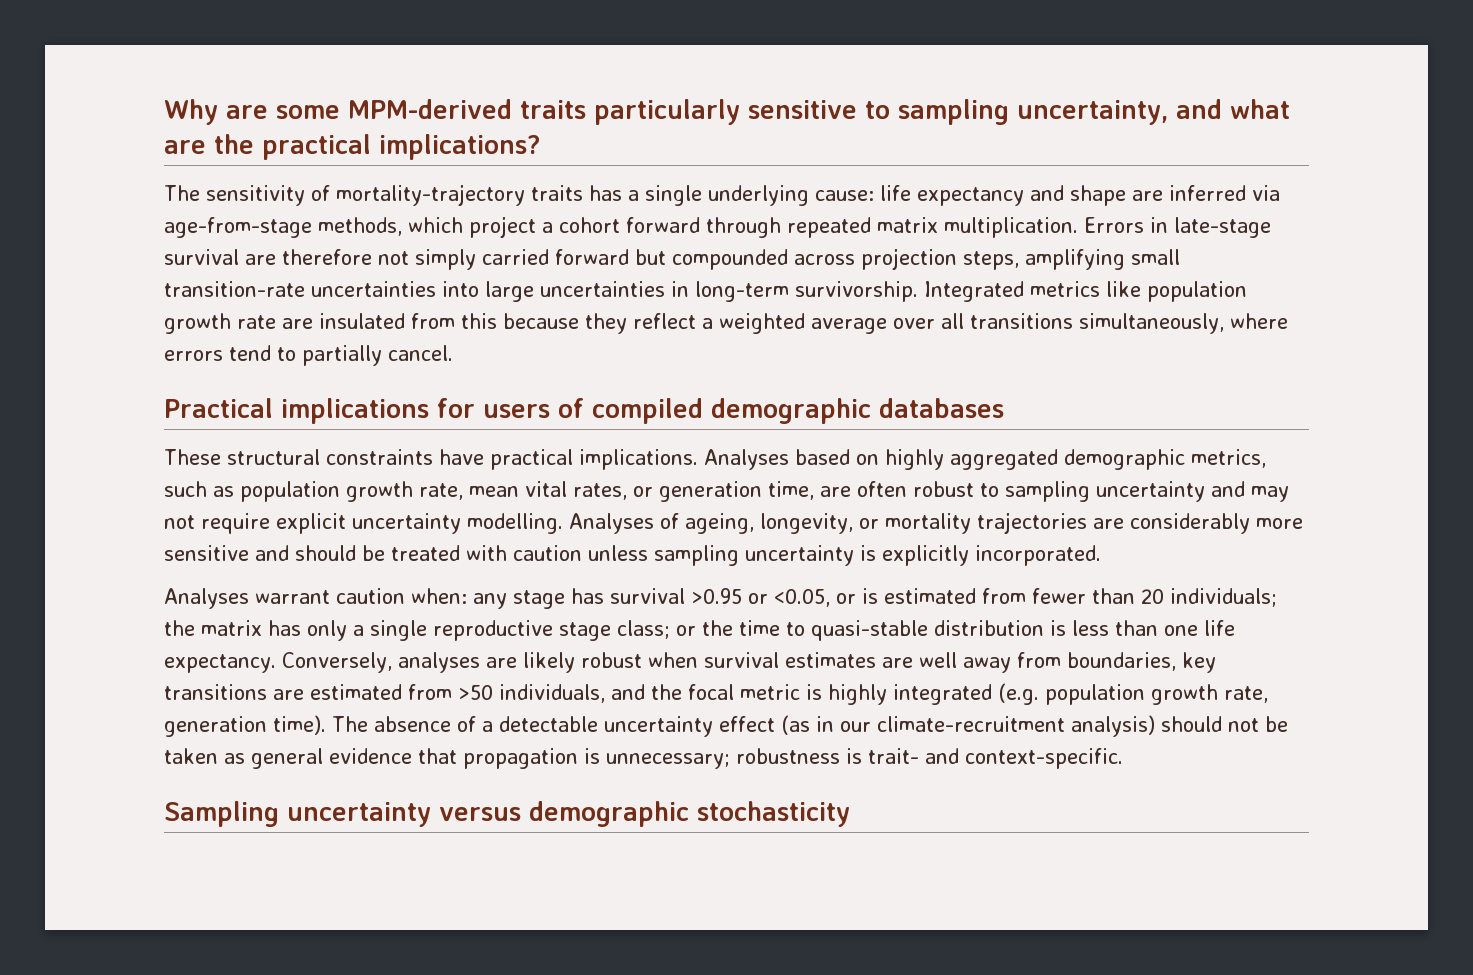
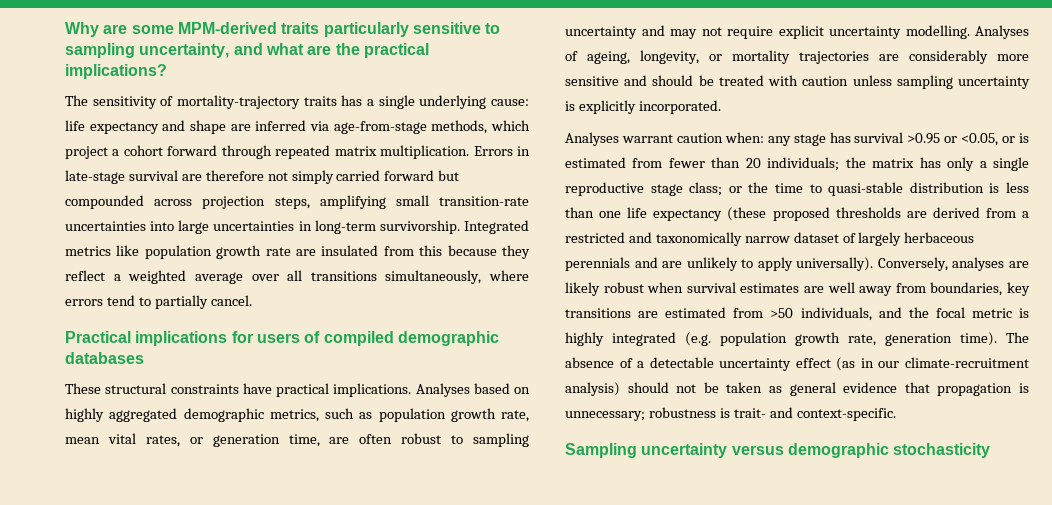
- Analyses warrant caution when: any stage has survival >0.95 or <0.05, or is estimated from fewer than 20 individuals; the matrix has only a single reproductive stage class; or the time to quasi-stable distribution is less than one life expectancy.
+ Analyses warrant caution when: any stage has survival >0.95 or <0.05, or is estimated from fewer than 20 individuals; the matrix has only a single reproductive stage class; or the time to quasi-stable distribution is less than one life expectancy (these proposed thresholds are derived from a restricted and taxonomically narrow dataset of largely herbaceous perennials and are unlikely to apply universally).

